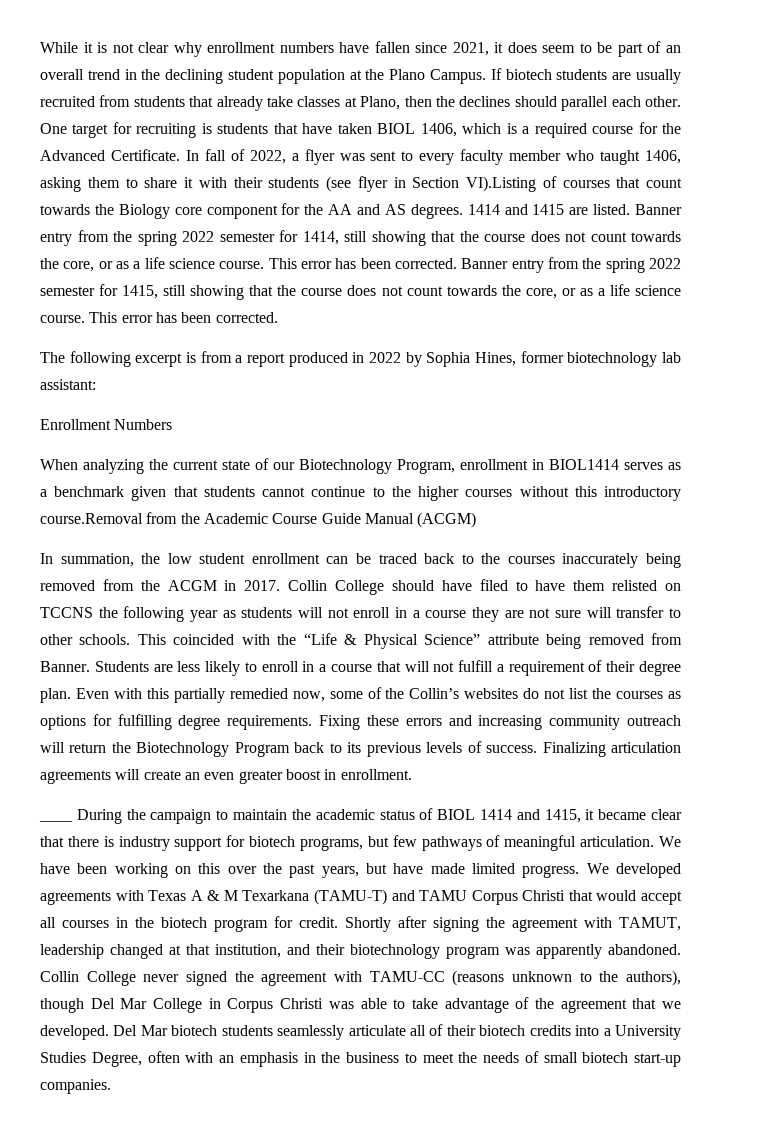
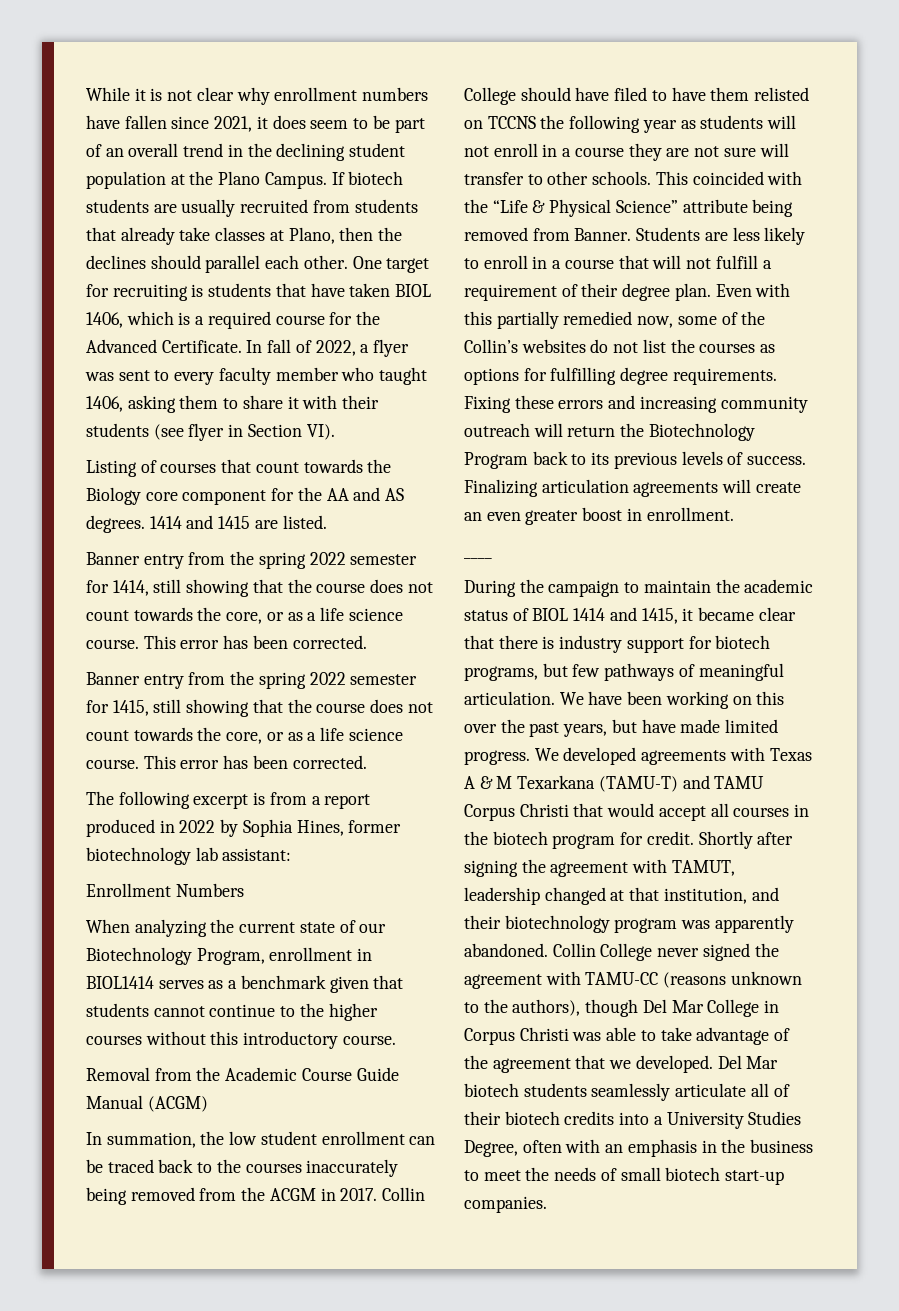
- In fall of 2022, a flyer was sent to every faculty member who taught 1406, asking them to share it with their students (see flyer in Section VI).Listing of courses that count towards the Biology core component for the AA and AS degrees.
+ In fall of 2022, a flyer was sent to every faculty member who taught 1406, asking them to share it with their students (see flyer in Section VI).
+ Listing of courses that count towards the Biology core component for the AA and AS degrees.
- 1414 and 1415 are listed. Banner entry from the spring 2022 semester for 1414, still showing that the course does not count towards the core, or as a life science course. This error has been corrected. Banner entry from the spring 2022 semester for 1415, still showing that the course does not count towards the core, or as a life science course.
+ 1414 and 1415 are listed.
+ Banner entry from the spring 2022 semester for 1414, still showing that the course does not count towards the core, or as a life science course. This error has been corrected.
+ Banner entry from the spring 2022 semester for 1415, still showing that the course does not count towards the core, or as a life science course.
- When analyzing the current state of our Biotechnology Program, enrollment in BIOL1414 serves as a benchmark given that students cannot continue to the higher courses without this introductory course.Removal from the Academic Course Guide Manual (ACGM)
+ When analyzing the current state of our Biotechnology Program, enrollment in BIOL1414 serves as a benchmark given that students cannot continue to the higher courses without this introductory course.
+ Removal from the Academic Course Guide Manual (ACGM)
- ____ During the campaign to maintain the academic status of BIOL 1414 and 1415, it became clear that there is industry support for biotech programs, but few pathways of meaningful articulation.
+ ____
+ During the campaign to maintain the academic status of BIOL 1414 and 1415, it became clear that there is industry support for biotech programs, but few pathways of meaningful articulation.

